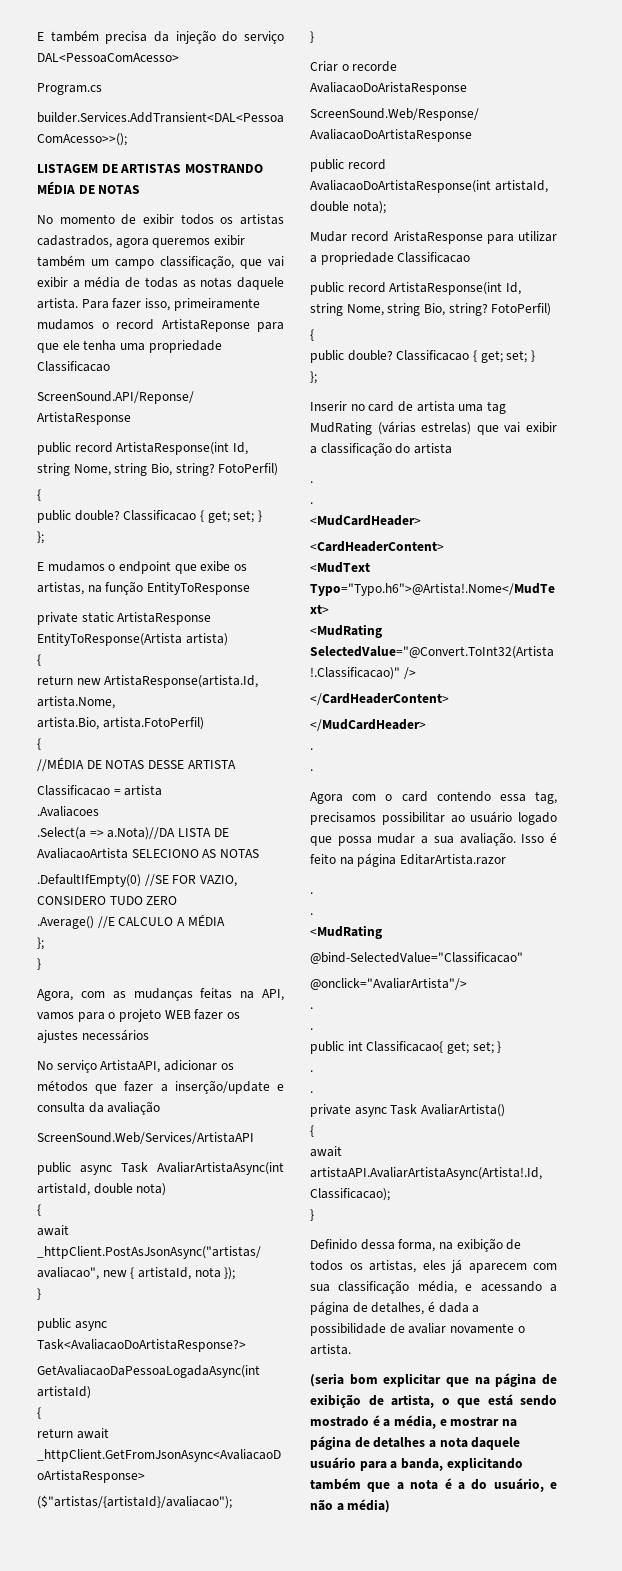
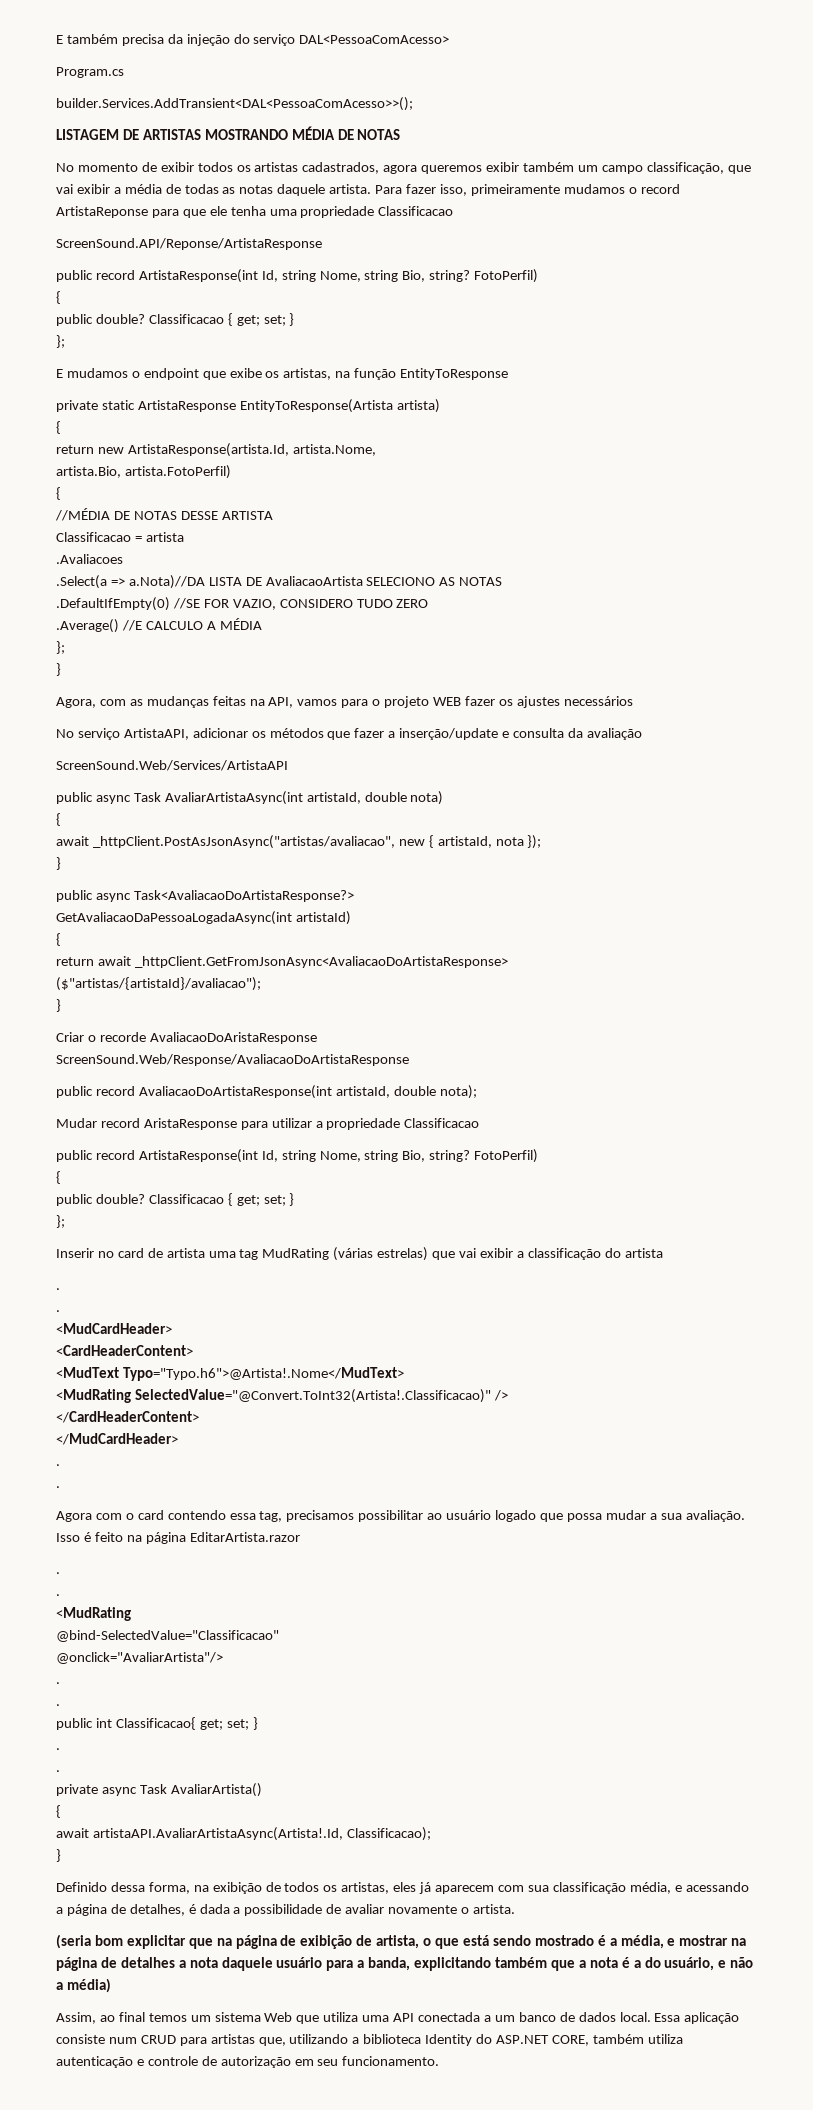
+ Assim, ao final temos um sistema Web que utiliza uma API conectada a um banco de dados local. Essa aplicação consiste num CRUD para artistas que, utilizando a biblioteca Identity do ASP.NET CORE, também utiliza autenticação e controle de autorização em seu funcionamento.

